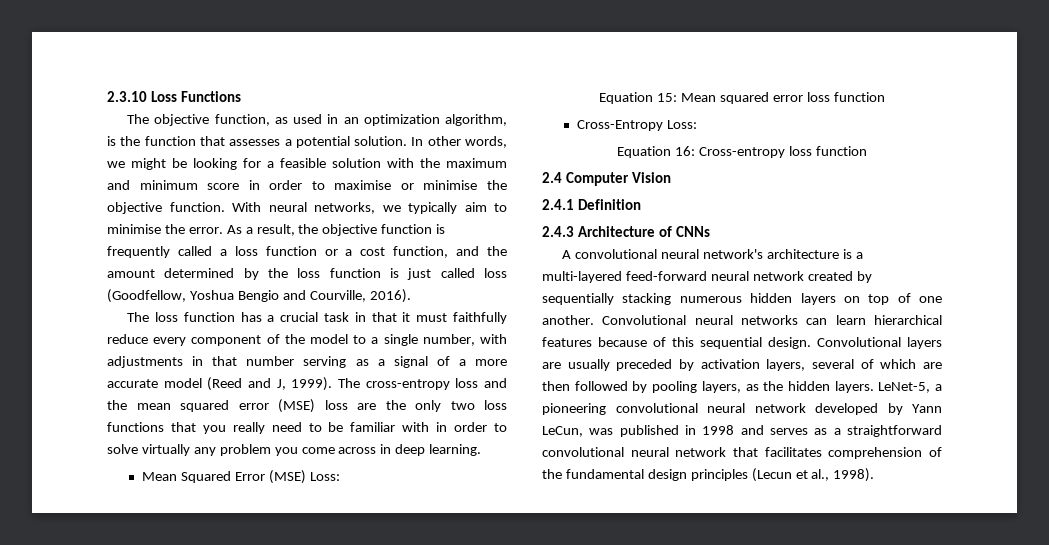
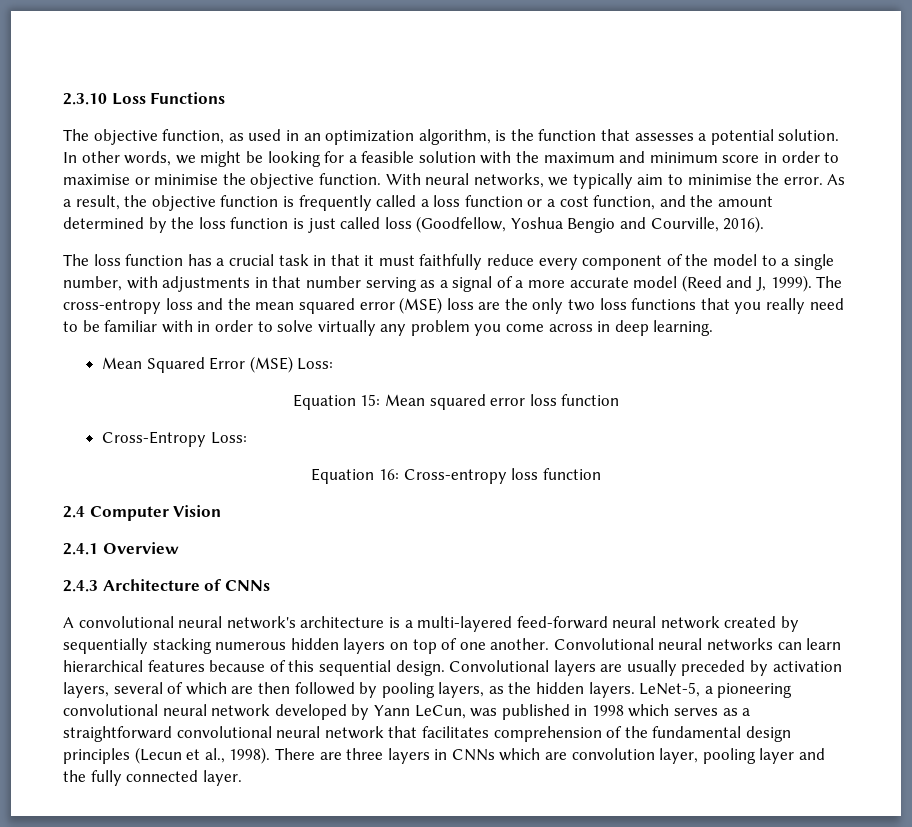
- 2.4.1 Definition
+ 2.4.1 Overview
- LeNet-5, a pioneering convolutional neural network developed by Yann LeCun, was published in 1998 and serves as a straightforward convolutional neural network that facilitates comprehension of the fundamental design principles (Lecun et al., 1998).
+ LeNet-5, a pioneering convolutional neural network developed by Yann LeCun, was published in 1998 which serves as a straightforward convolutional neural network that facilitates comprehension of the fundamental design principles (Lecun et al., 1998).
+ There are three layers in CNNs which are convolution layer, pooling layer and the fully connected layer.

